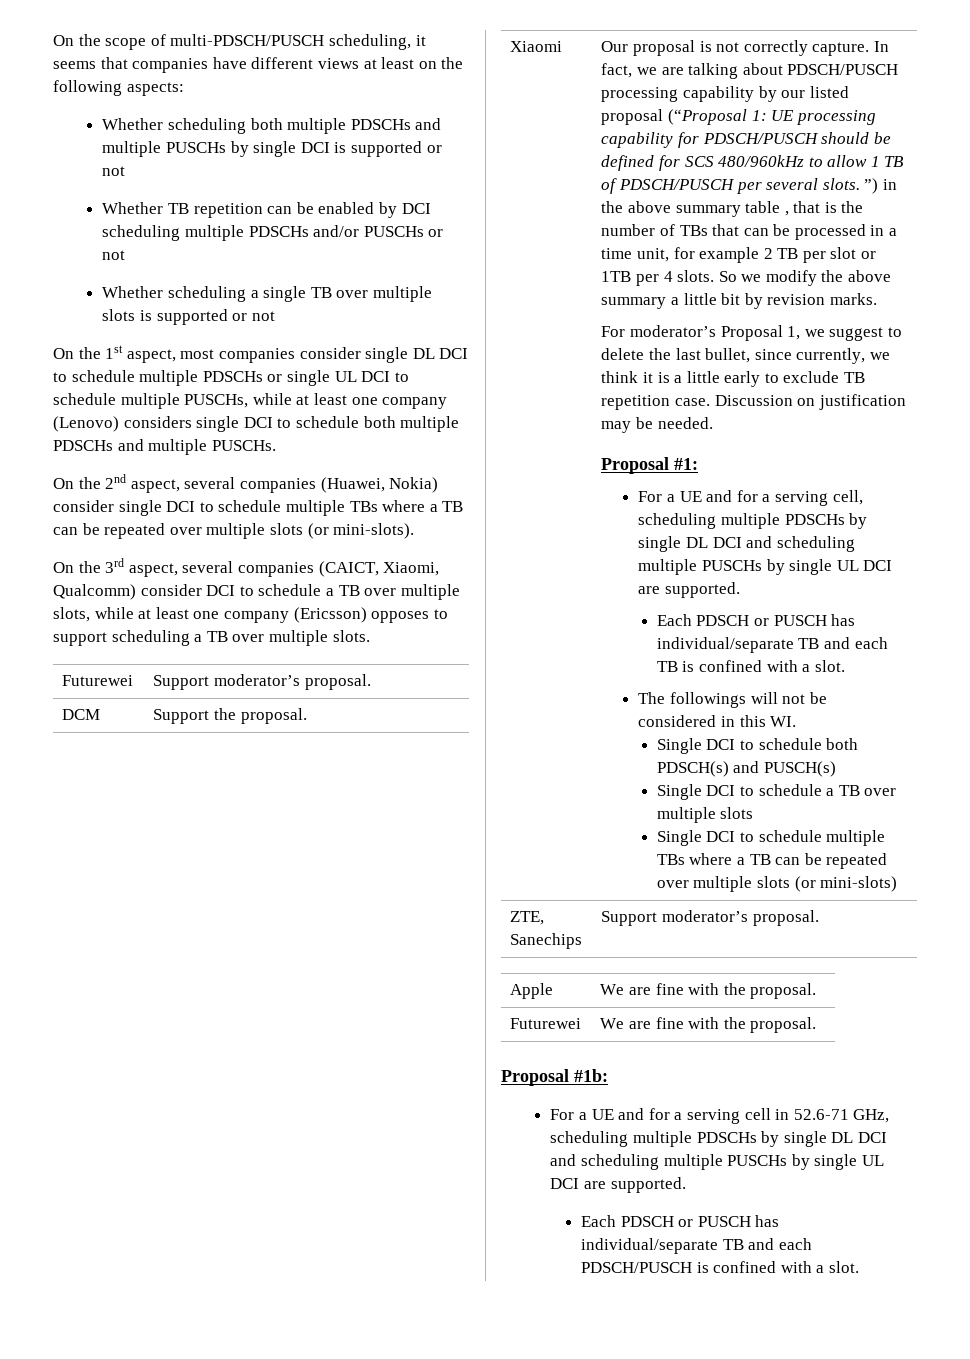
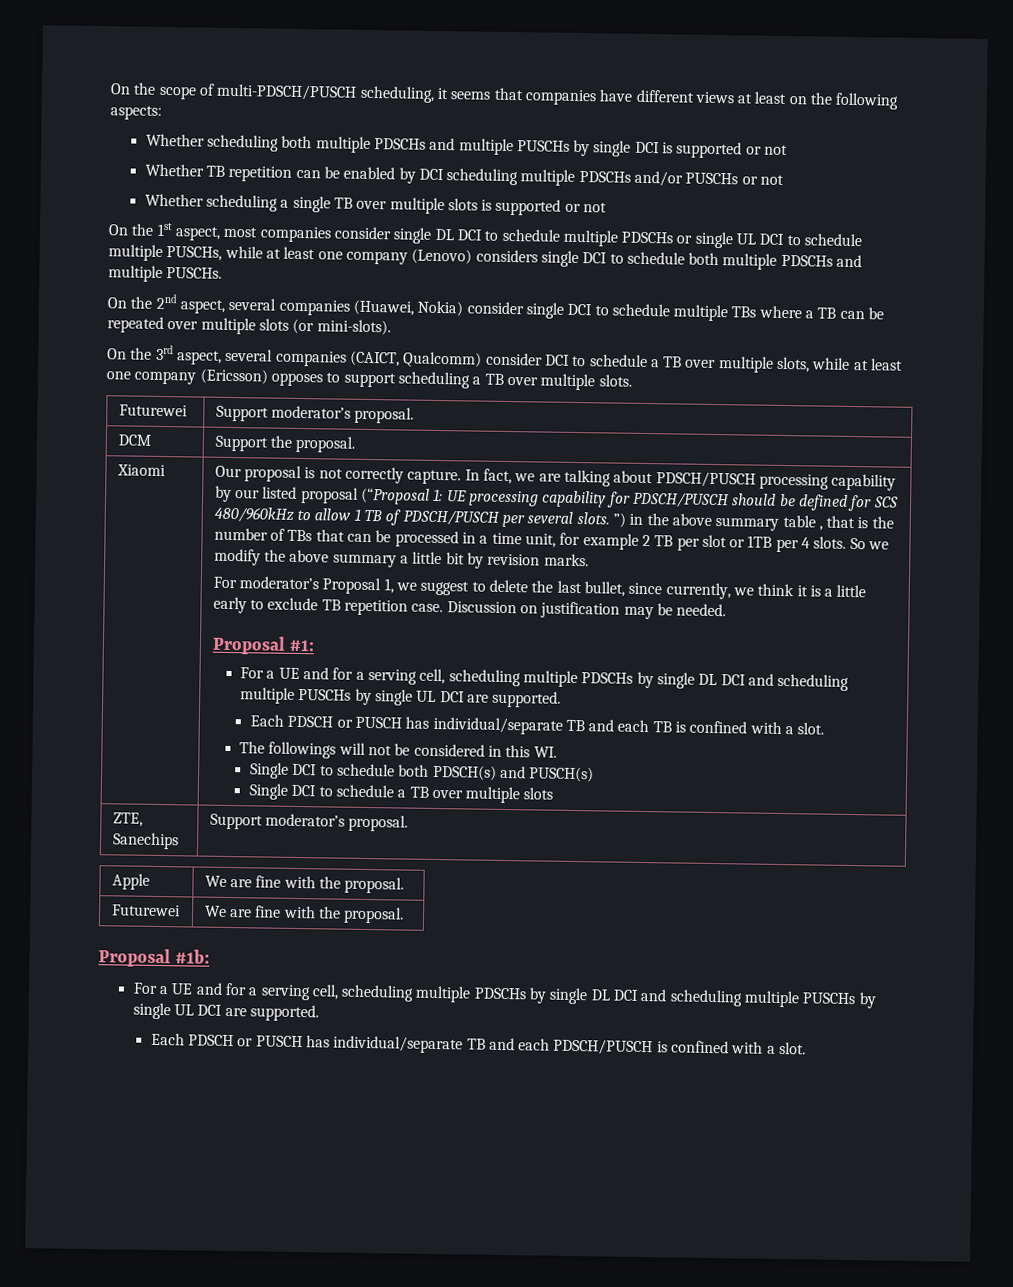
- On the 3rd aspect, several companies (CAICT, Xiaomi, Qualcomm) consider DCI to schedule a TB over multiple slots, while at least one company (Ericsson) opposes to support scheduling a TB over multiple slots.
+ On the 3rd aspect, several companies (CAICT, Qualcomm) consider DCI to schedule a TB over multiple slots, while at least one company (Ericsson) opposes to support scheduling a TB over multiple slots.
- Single DCI to schedule multiple TBs where a TB can be repeated over multiple slots (or mini-slots)
  Proposal #1b:
- For a UE and for a serving cell in 52.6-71 GHz, scheduling multiple PDSCHs by single DL DCI and scheduling multiple PUSCHs by single UL DCI are supported.
+ For a UE and for a serving cell, scheduling multiple PDSCHs by single DL DCI and scheduling multiple PUSCHs by single UL DCI are supported.

